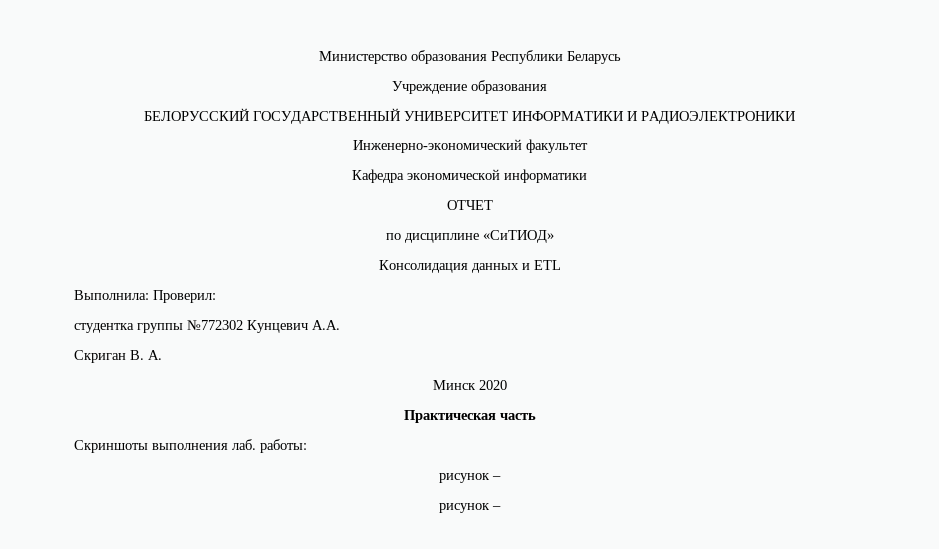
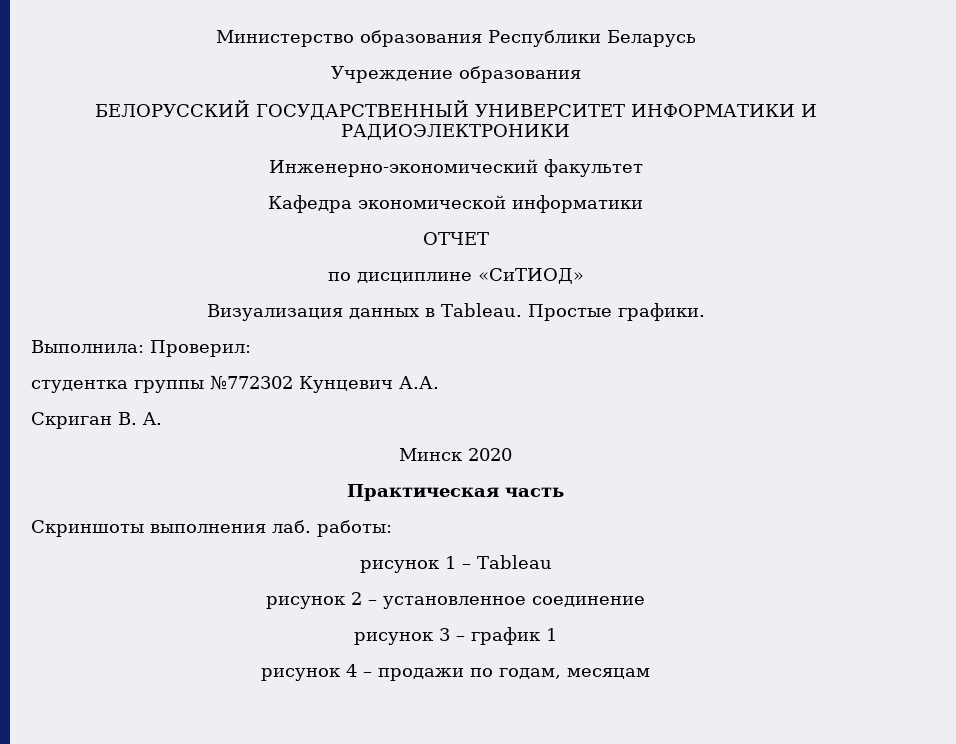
- Консолидация данных и ETL
+ Визуализация данных в Tableau. Простые графики.
  Скриншоты выполнения лаб. работы:
- рисунок –
- рисунок –
+ рисунок 1 – Tableau
+ рисунок 2 – установленное соединение
+ рисунок 3 – график 1
+ рисунок 4 – продажи по годам, месяцам

